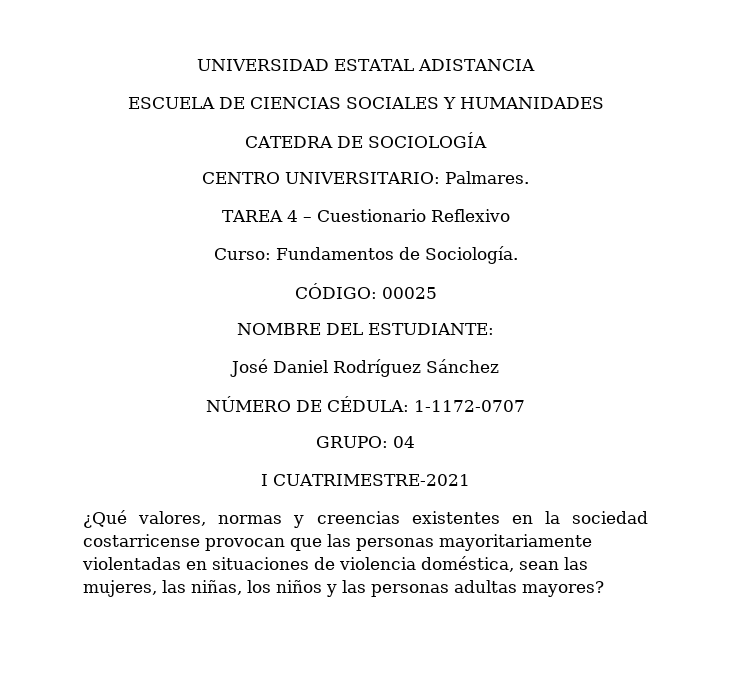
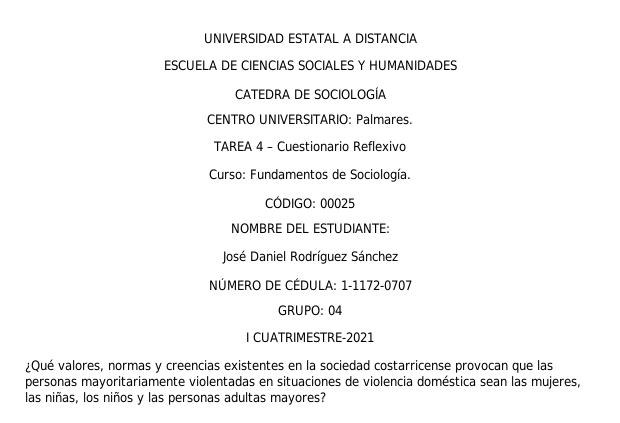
- UNIVERSIDAD ESTATAL ADISTANCIA
+ UNIVERSIDAD ESTATAL A DISTANCIA
- ¿Qué valores, normas y creencias existentes en la sociedad costarricense provocan que las personas mayoritariamente violentadas en situaciones de violencia doméstica, sean las mujeres, las niñas, los niños y las personas adultas mayores?
+ ¿Qué valores, normas y creencias existentes en la sociedad costarricense provocan que las personas mayoritariamente violentadas en situaciones de violencia doméstica sean las mujeres, las niñas, los niños y las personas adultas mayores?

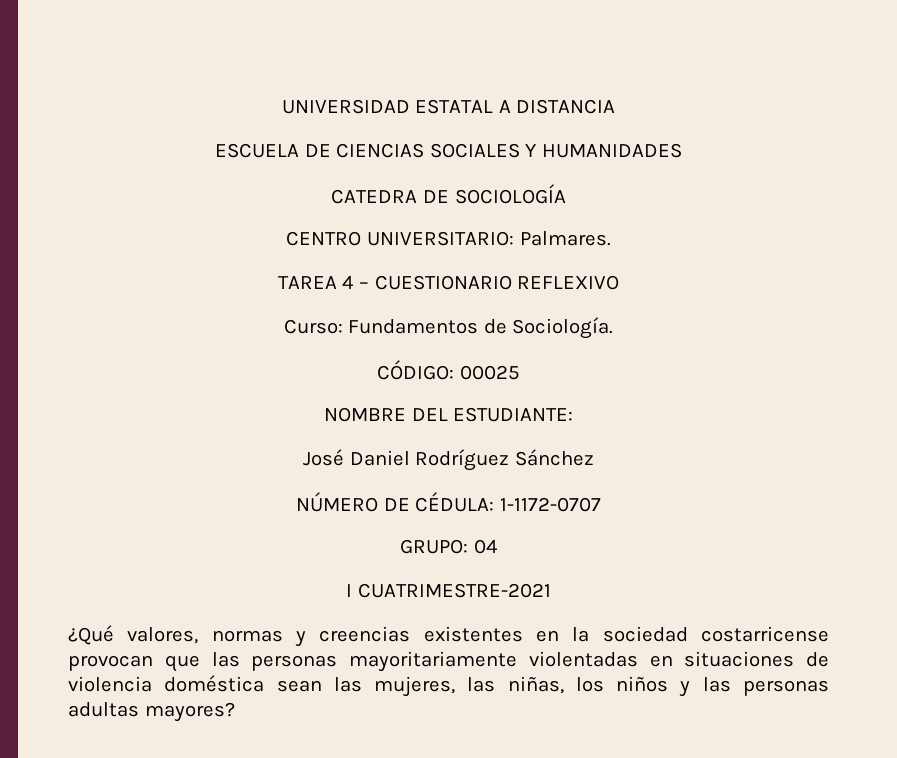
- TAREA 4 – Cuestionario Reflexivo
+ TAREA 4 – CUESTIONARIO REFLEXIVO

